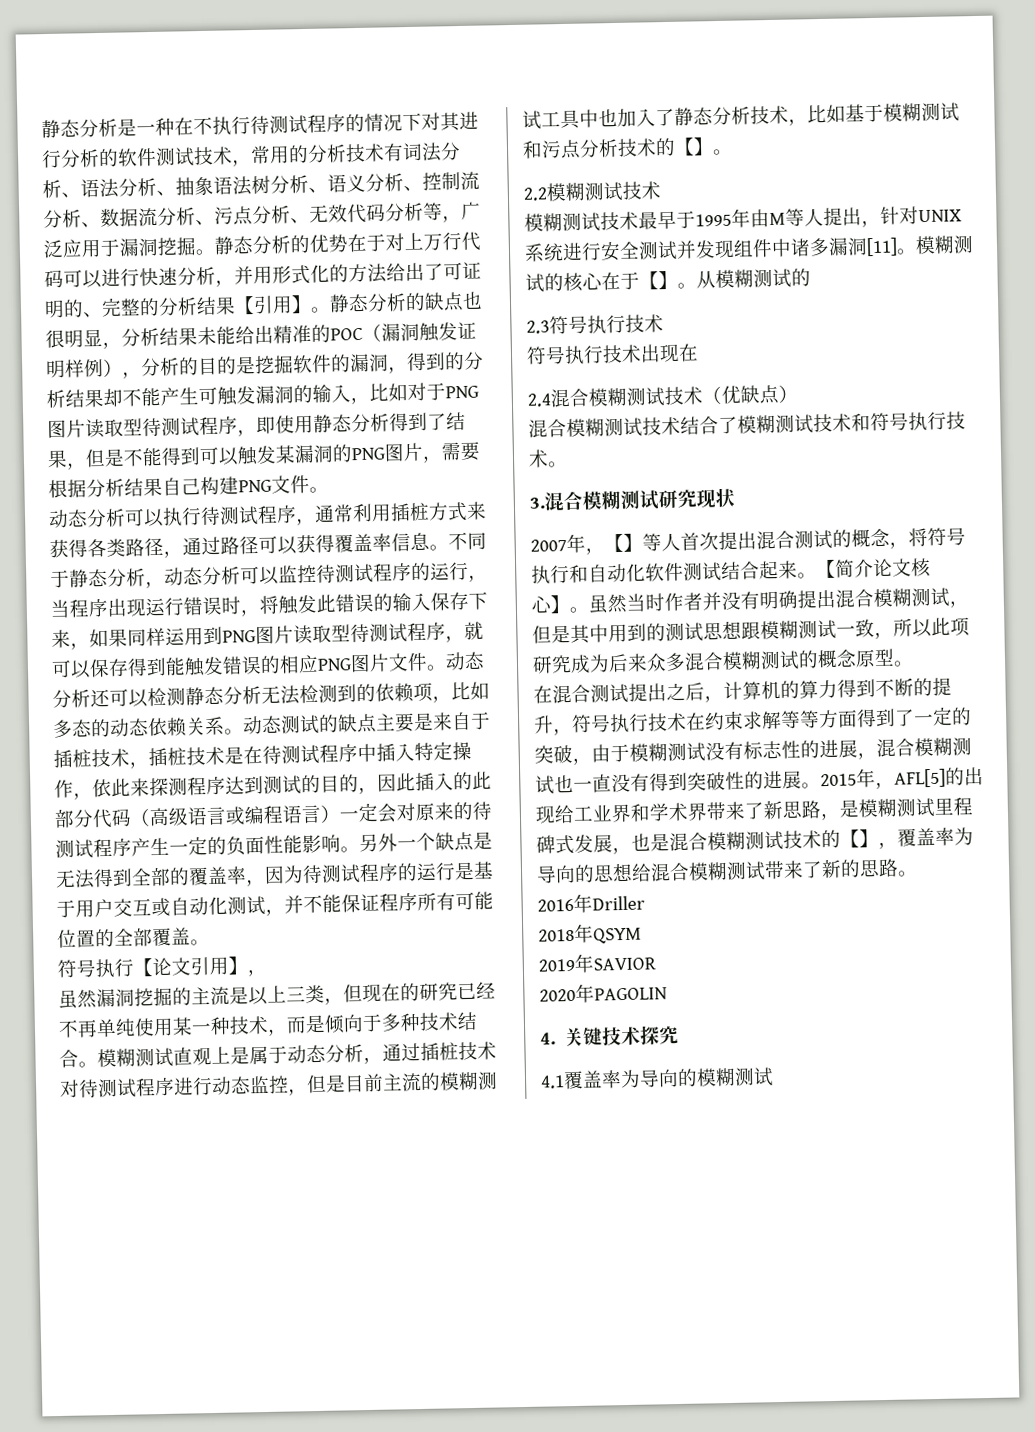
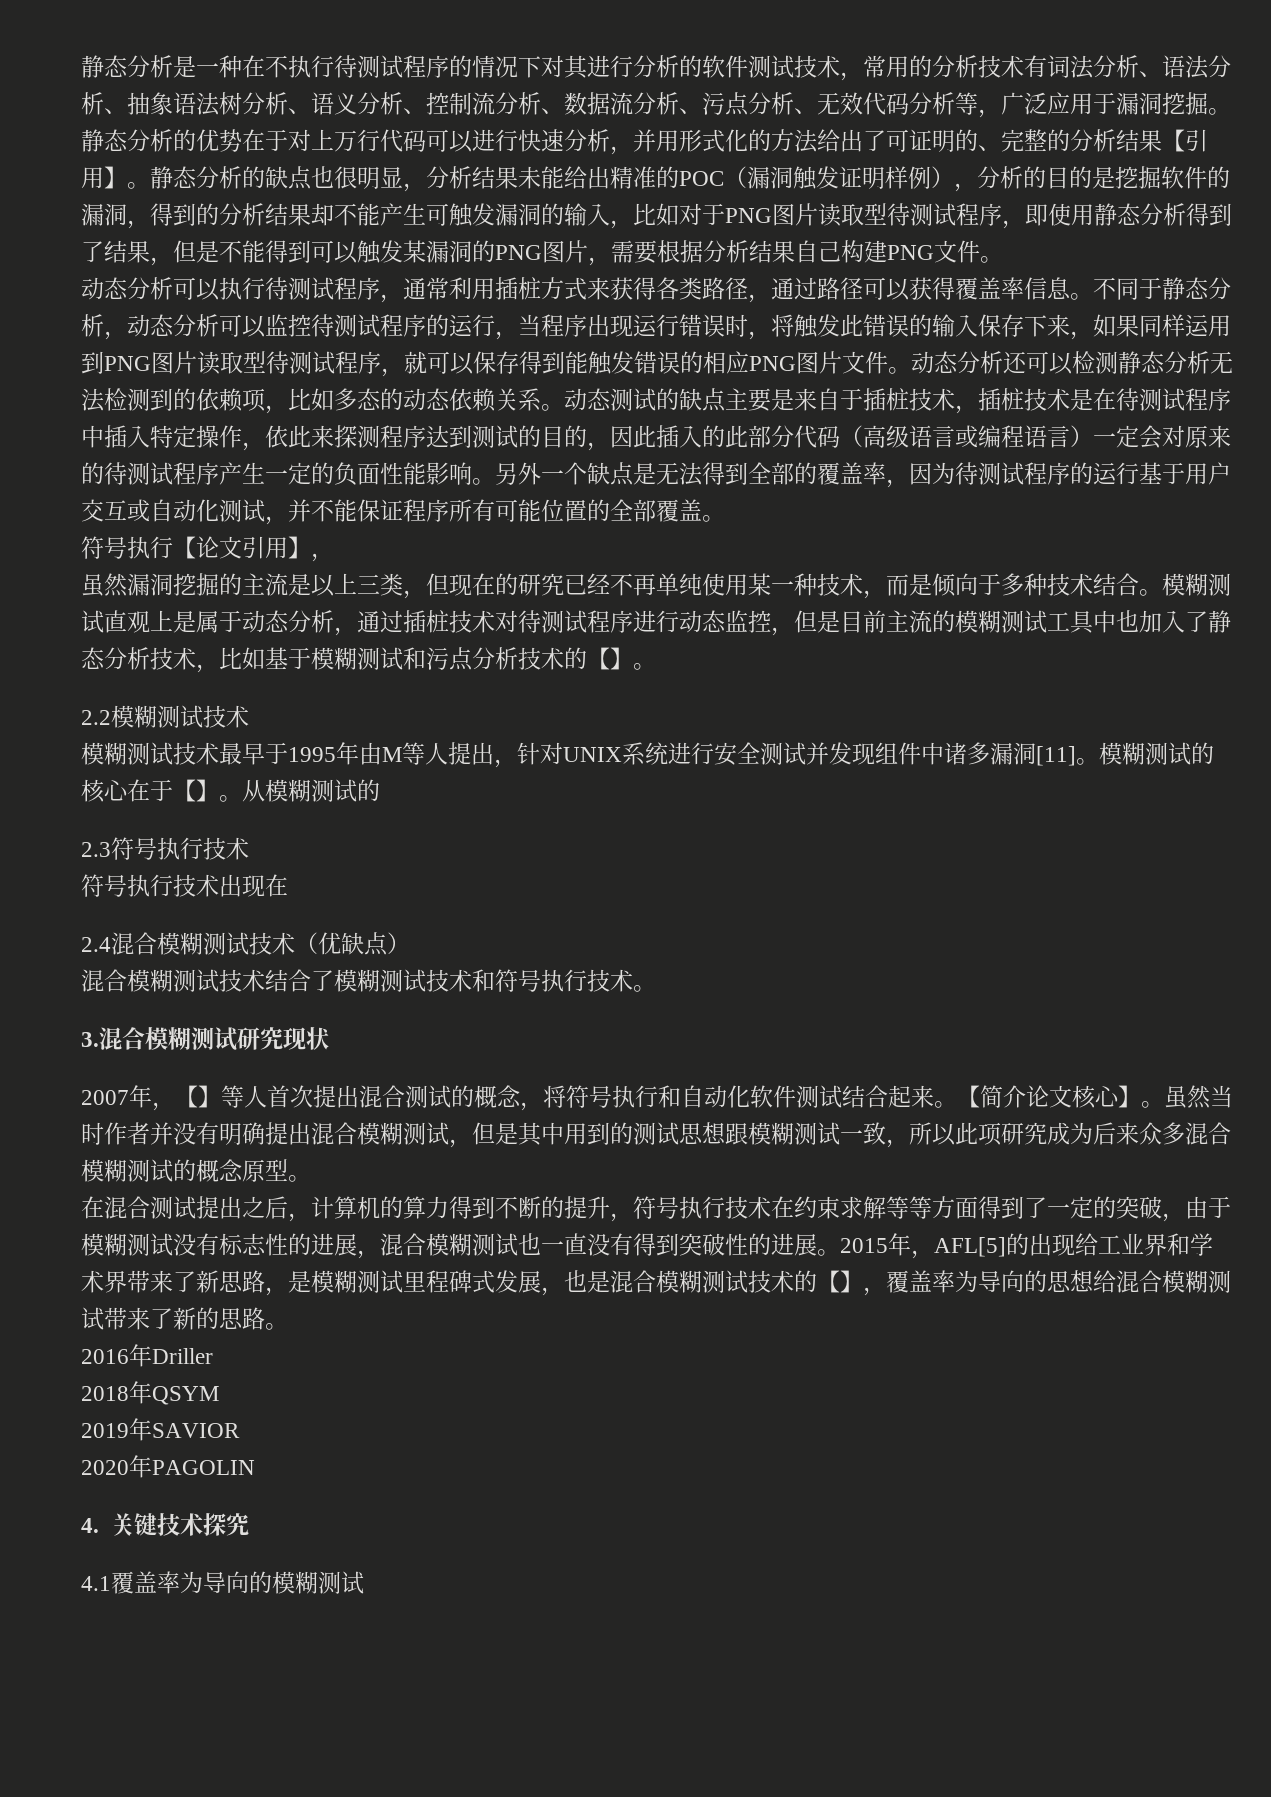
- 另外一个缺点是无法得到全部的覆盖率，因为待测试程序的运行是基于用户交互或自动化测试，并不能保证程序所有可能位置的全部覆盖。
+ 另外一个缺点是无法得到全部的覆盖率，因为待测试程序的运行基于用户交互或自动化测试，并不能保证程序所有可能位置的全部覆盖。

